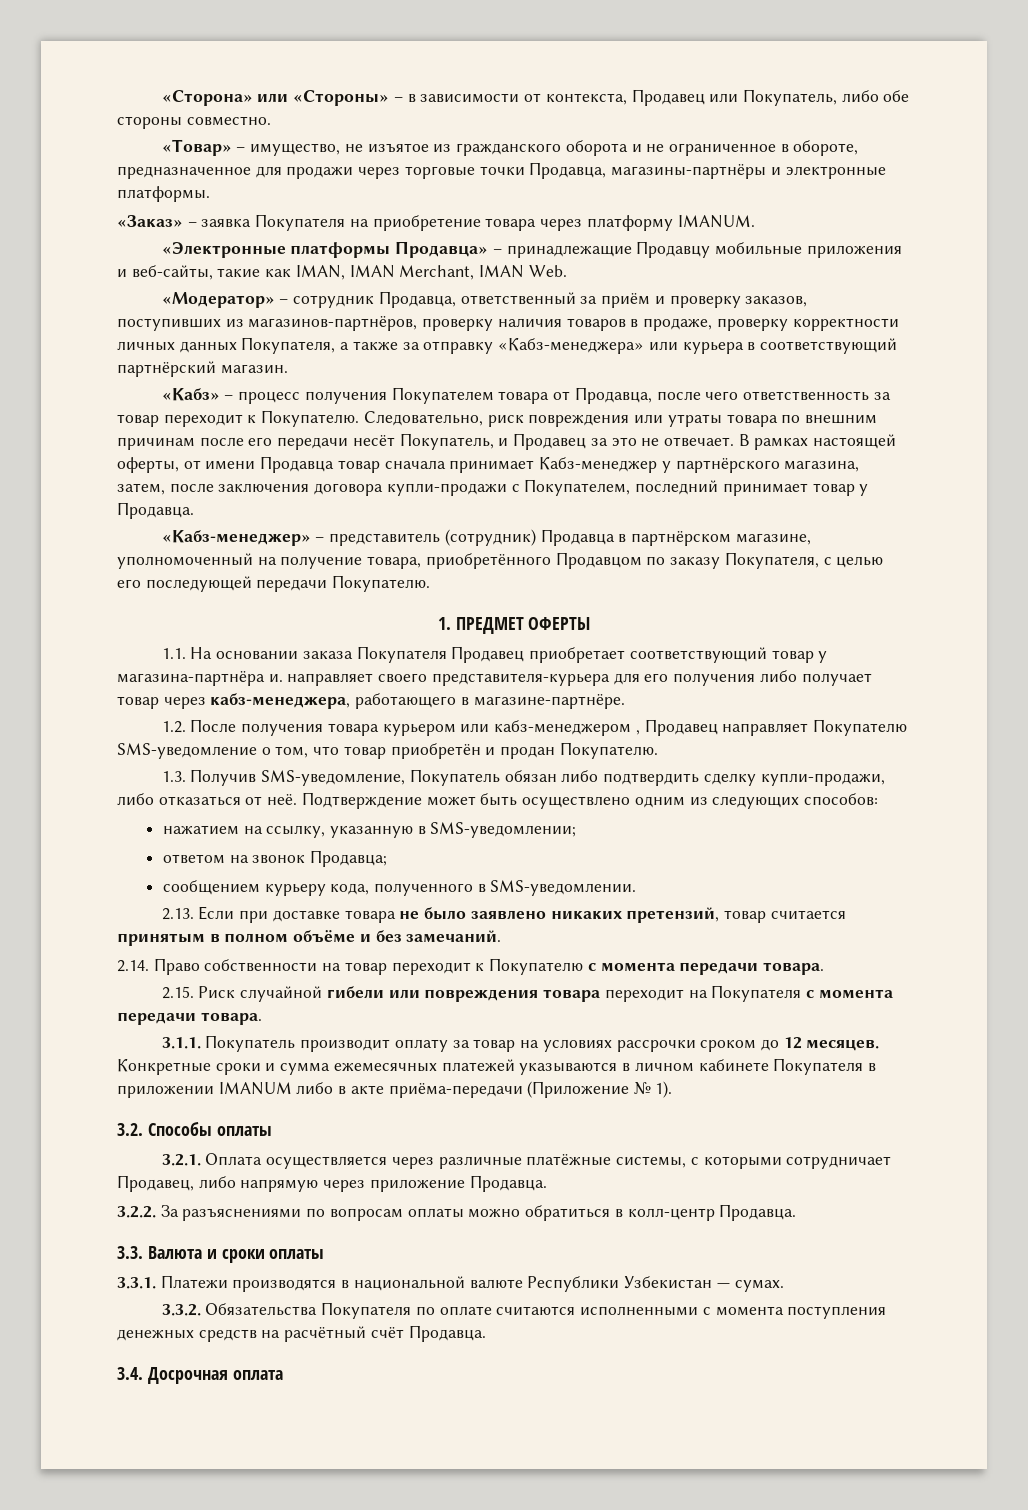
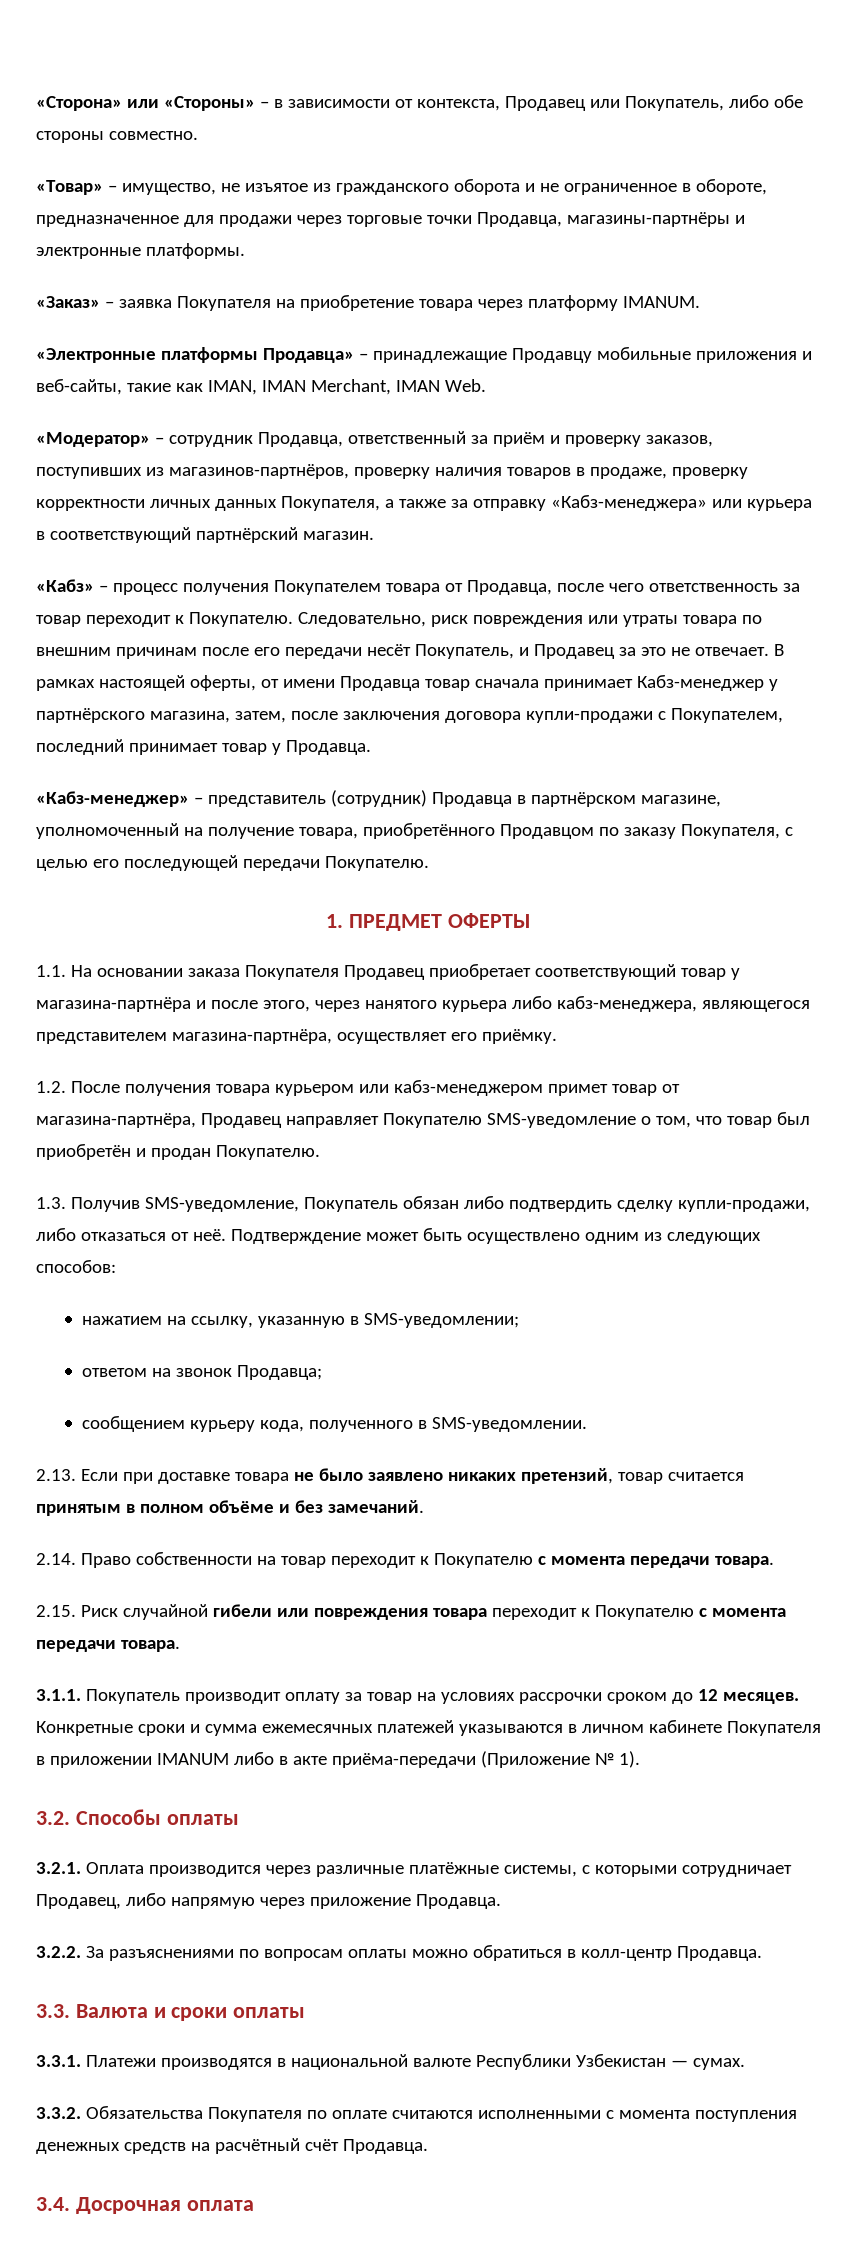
- 1.1. На основании заказа Покупателя Продавец приобретает соответствующий товар у магазина-партнёра и. направляет своего представителя-курьера для его получения либо получает товар через кабз-менеджера, работающего в магазине-партнёре.
+ 1.1. На основании заказа Покупателя Продавец приобретает соответствующий товар у магазина-партнёра и после этого, через нанятого курьера либо кабз-менеджера, являющегося представителем магазина-партнёра, осуществляет его приёмку.
- 1.2. После получения товара курьером или кабз-менеджером , Продавец направляет Покупателю SMS-уведомление о том, что товар приобретён и продан Покупателю.
+ 1.2. После получения товара курьером или кабз-менеджером примет товар от магазина-партнёра, Продавец направляет Покупателю SMS-уведомление о том, что товар был приобретён и продан Покупателю.
- 2.15. Риск случайной гибели или повреждения товара переходит на Покупателя с момента передачи товара.
+ 2.15. Риск случайной гибели или повреждения товара переходит к Покупателю с момента передачи товара.
- 3.2.1. Оплата осуществляется через различные платёжные системы, с которыми сотрудничает Продавец, либо напрямую через приложение Продавца.
+ 3.2.1. Оплата производится через различные платёжные системы, с которыми сотрудничает Продавец, либо напрямую через приложение Продавца.

